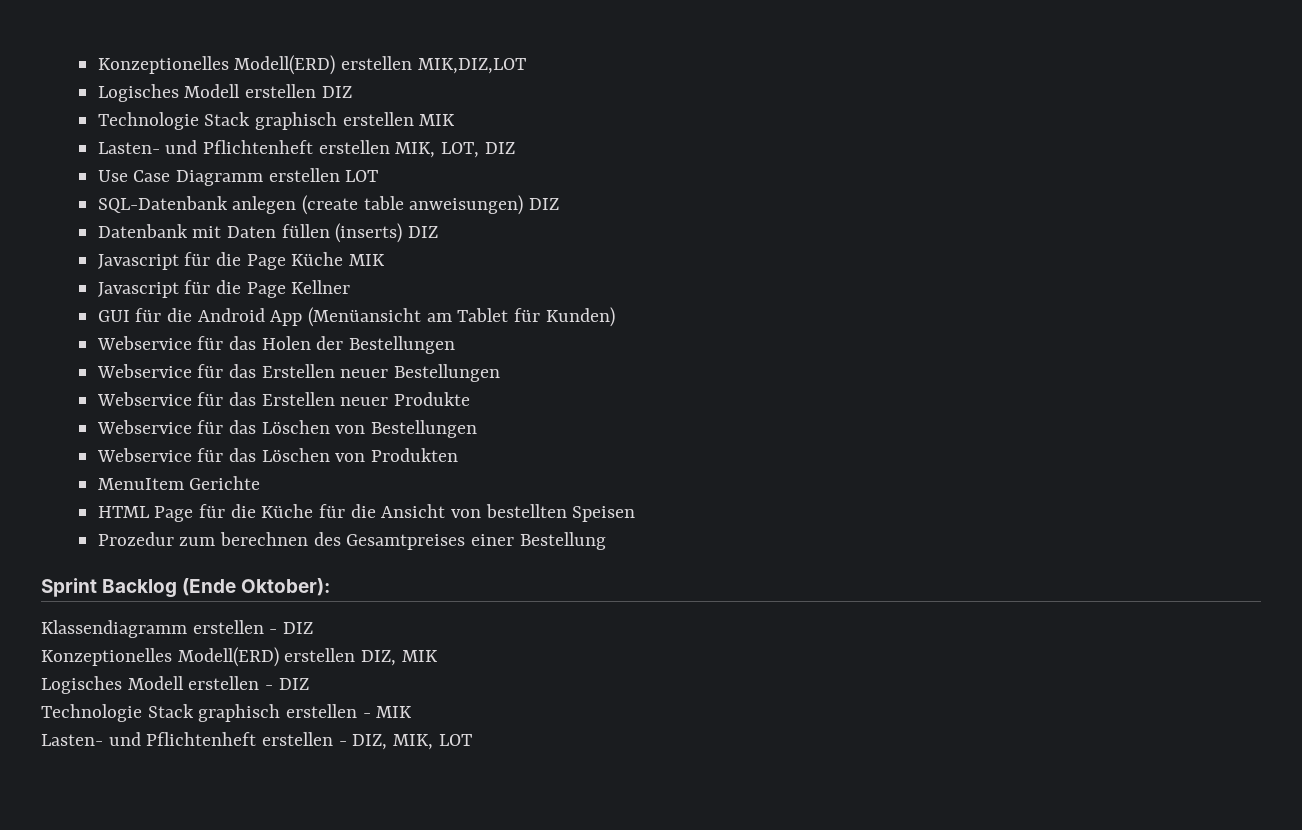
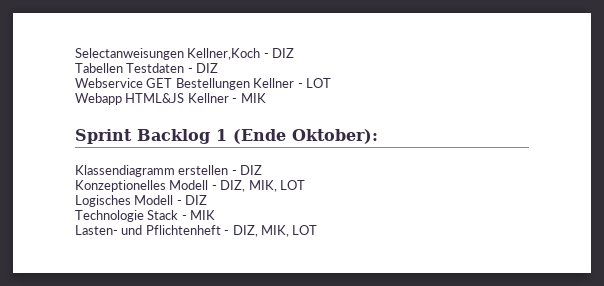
- Konzeptionelles Modell(ERD) erstellen MIK,DIZ,LOT
- Logisches Modell erstellen DIZ
- Technologie Stack graphisch erstellen MIK
- Lasten- und Pflichtenheft erstellen MIK, LOT, DIZ
- Use Case Diagramm erstellen LOT
- SQL-Datenbank anlegen (create table anweisungen) DIZ
- Datenbank mit Daten füllen (inserts) DIZ
- Javascript für die Page Küche MIK
- Javascript für die Page Kellner
- GUI für die Android App (Menüansicht am Tablet für Kunden)
- Webservice für das Holen der Bestellungen
- Webservice für das Erstellen neuer Bestellungen
- Webservice für das Erstellen neuer Produkte
- Webservice für das Löschen von Bestellungen
- Webservice für das Löschen von Produkten
- MenuItem Gerichte
- HTML Page für die Küche für die Ansicht von bestellten Speisen
- Prozedur zum berechnen des Gesamtpreises einer Bestellung
+ Selectanweisungen Kellner,Koch - DIZ
+ Tabellen Testdaten - DIZ
+ Webservice GET Bestellungen Kellner - LOT
+ Webapp HTML&JS Kellner - MIK
- Sprint Backlog (Ende Oktober):
+ Sprint Backlog 1 (Ende Oktober):
- Konzeptionelles Modell(ERD) erstellen DIZ, MIK
- Logisches Modell erstellen - DIZ
+ Konzeptionelles Modell - DIZ, MIK, LOT
+ Logisches Modell - DIZ
- Technologie Stack graphisch erstellen - MIK
+ Technologie Stack - MIK
- Lasten- und Pflichtenheft erstellen - DIZ, MIK, LOT
+ Lasten- und Pflichtenheft - DIZ, MIK, LOT

